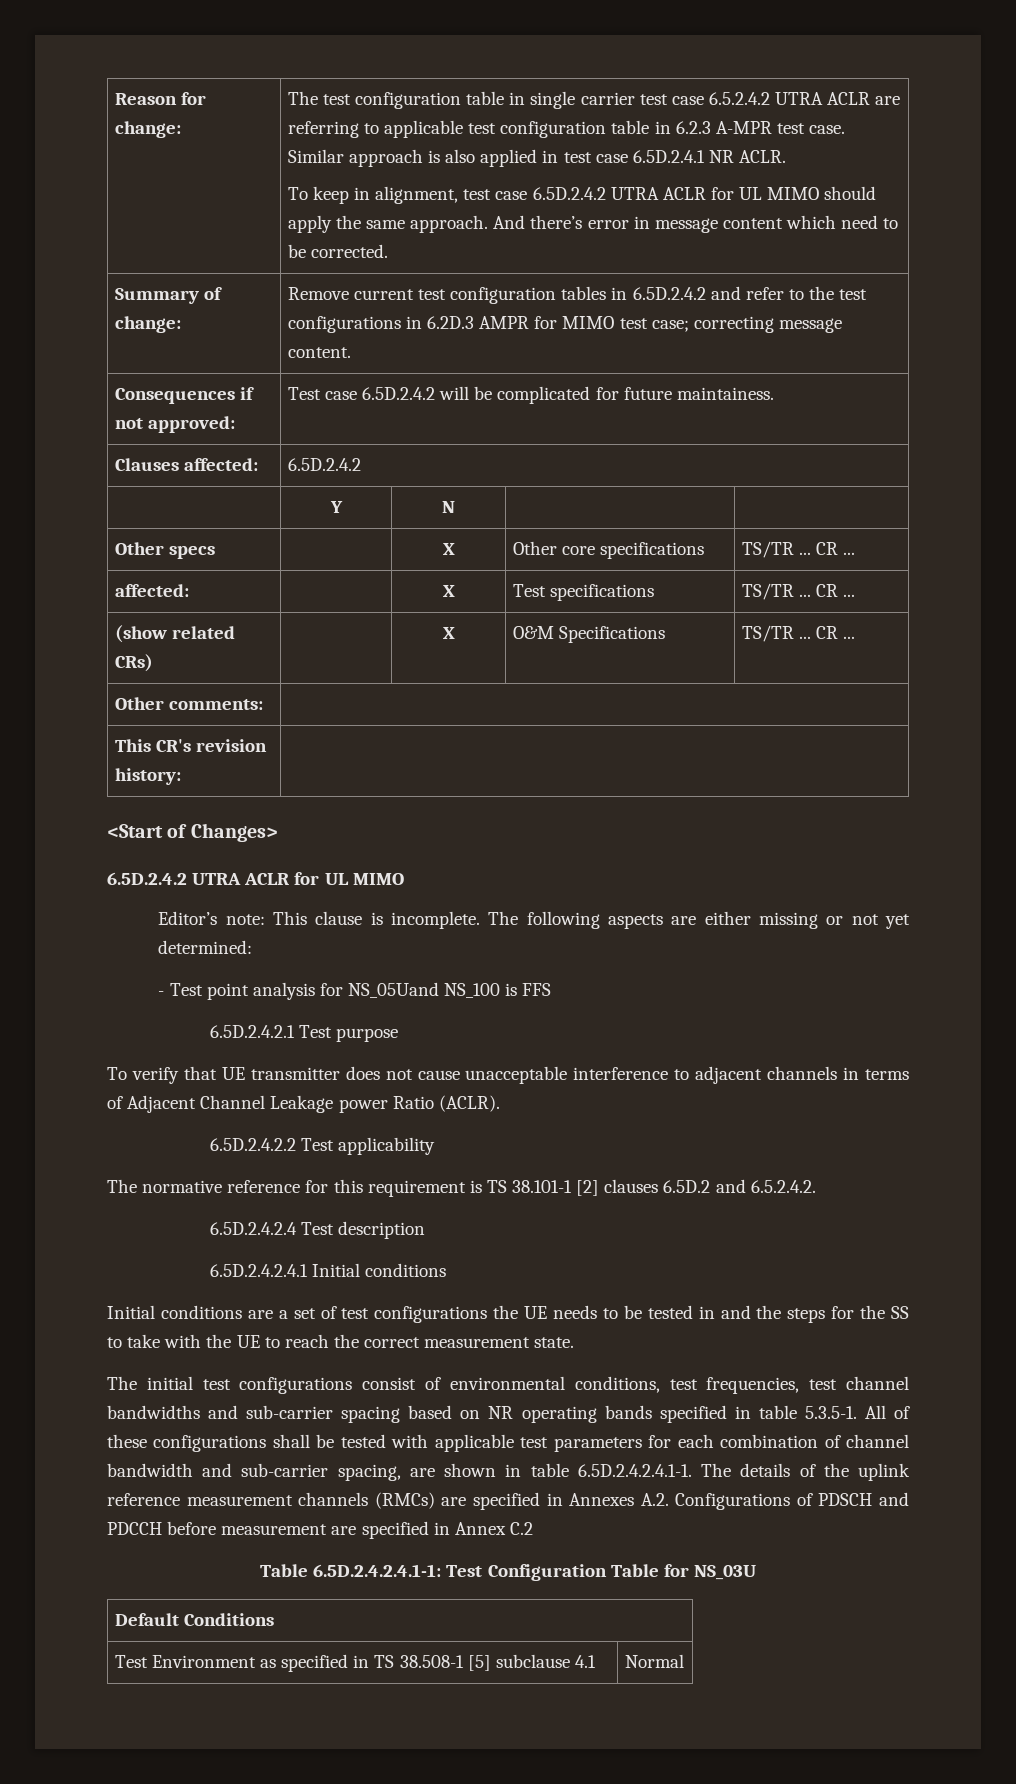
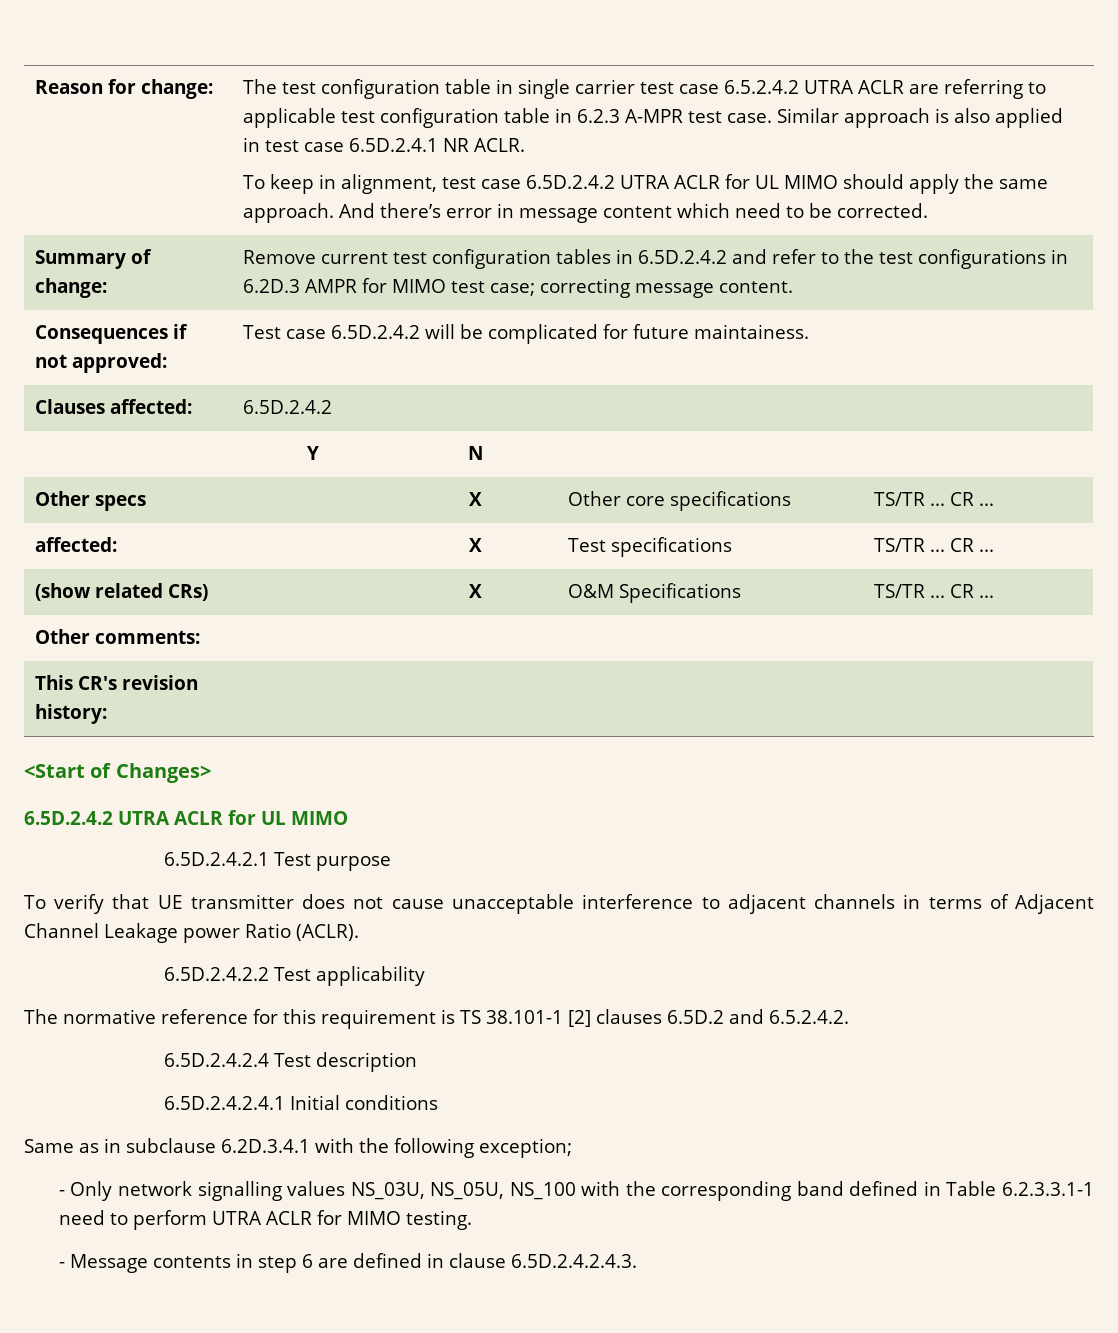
- Editor’s note: This clause is incomplete. The following aspects are either missing or not yet determined:
- - Test point analysis for NS_05Uand NS_100 is FFS
- Initial conditions are a set of test configurations the UE needs to be tested in and the steps for the SS to take with the UE to reach the correct measurement state.
- The initial test configurations consist of environmental conditions, test frequencies, test channel bandwidths and sub-carrier spacing based on NR operating bands specified in table 5.3.5-1. All of these configurations shall be tested with applicable test parameters for each combination of channel bandwidth and sub-carrier spacing, are shown in table 6.5D.2.4.2.4.1-1. The details of the uplink reference measurement channels (RMCs) are specified in Annexes A.2. Configurations of PDSCH and PDCCH before measurement are specified in Annex C.2
- Table 6.5D.2.4.2.4.1-1: Test Configuration Table for NS_03U
- Default Conditions
- Test Environment as specified in TS 38.508-1 [5] subclause 4.1 | Normal
+ Same as in subclause 6.2D.3.4.1 with the following exception;
+ - Only network signalling values NS_03U, NS_05U, NS_100 with the corresponding band defined in Table 6.2.3.3.1-1 need to perform UTRA ACLR for MIMO testing.
+ - Message contents in step 6 are defined in clause 6.5D.2.4.2.4.3.

